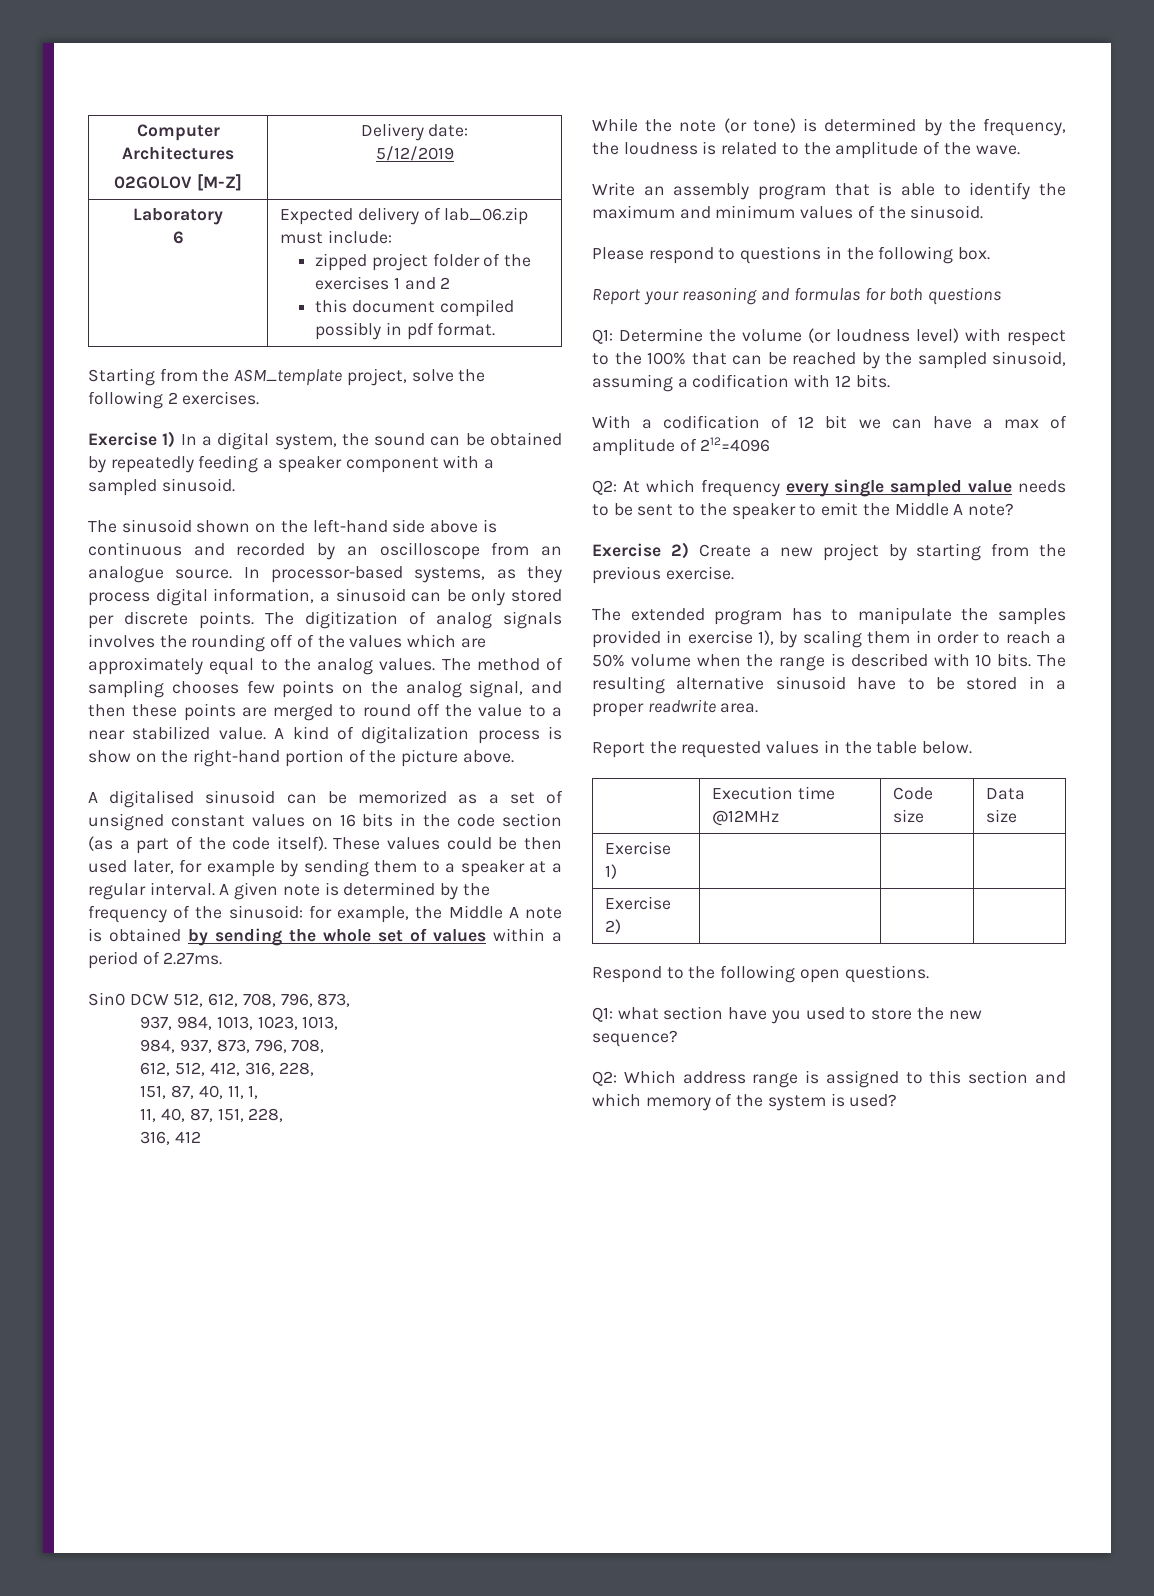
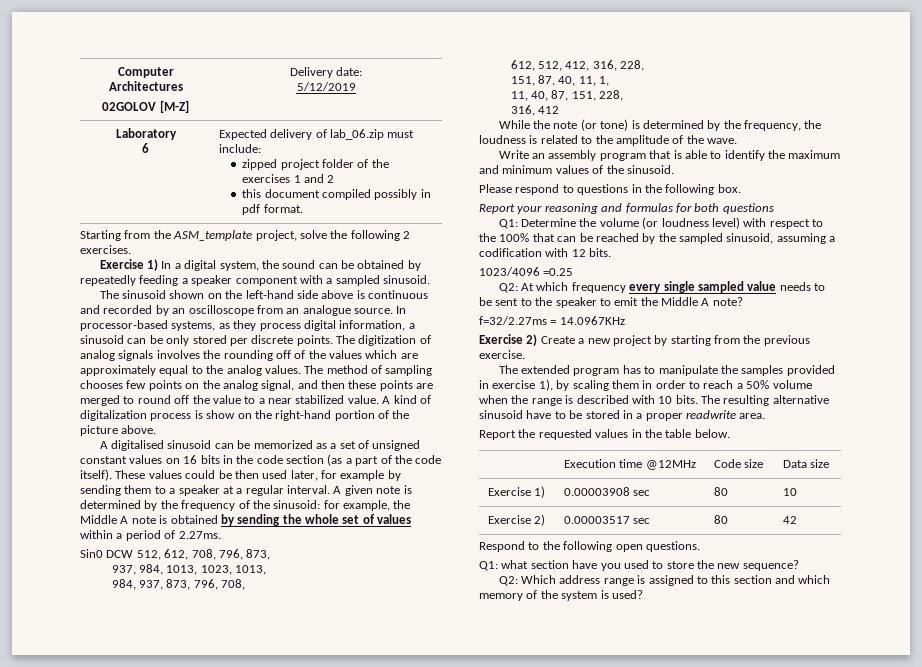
- With a codification of 12 bit we can have a max of amplitude of 212=4096
+ 1023/4096 =0.25
+ f=32/2.27ms = 14.0967KHz
- Exercise 1) | | |
- Exercise 2) | | |
+ Exercise 1) | 0.00003908 sec | 80 | 10
+ Exercise 2) | 0.00003517 sec | 80 | 42

